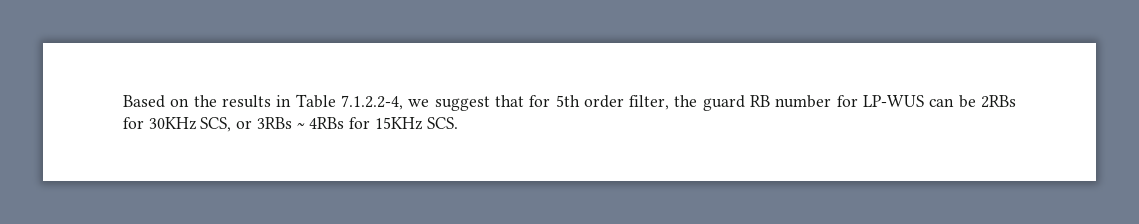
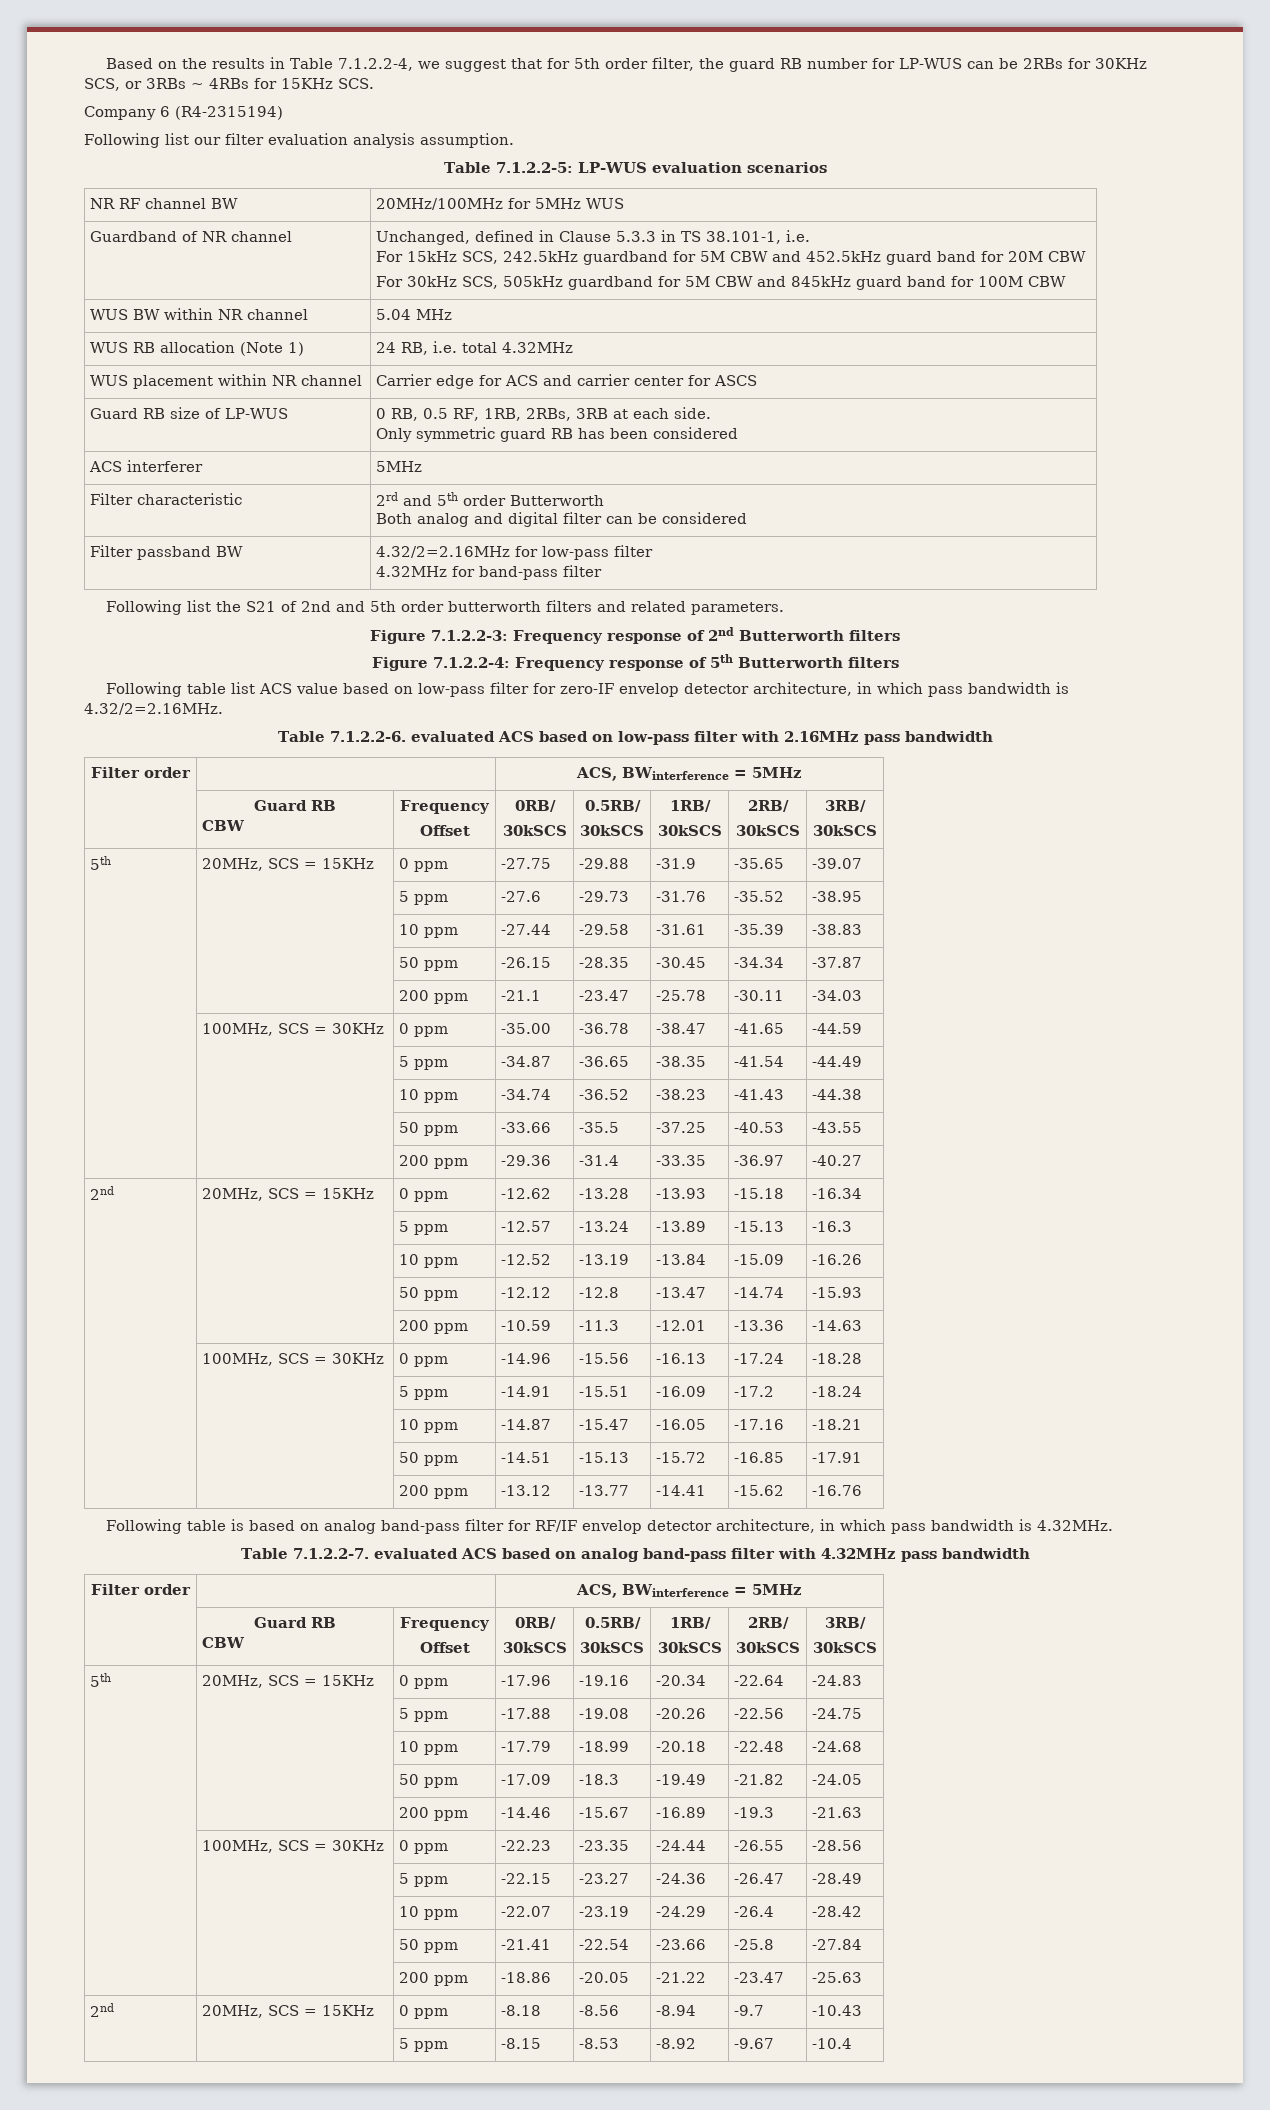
+ Company 6 (R4-2315194)
+ Following list our filter evaluation analysis assumption.
+ Table 7.1.2.2-5: LP-WUS evaluation scenarios
+ NR RF channel BW | 20MHz/100MHz for 5MHz WUS
+ Guardband of NR channel | Unchanged, defined in Clause 5.3.3 in TS 38.101-1, i.e.
+ For 15kHz SCS, 242.5kHz guardband for 5M CBW and 452.5kHz guard band for 20M CBW
+ For 30kHz SCS, 505kHz guardband for 5M CBW and 845kHz guard band for 100M CBW
+ WUS BW within NR channel | 5.04 MHz
+ WUS RB allocation (Note 1) | 24 RB, i.e. total 4.32MHz
+ WUS placement within NR channel | Carrier edge for ACS and carrier center for ASCS
+ Guard RB size of LP-WUS | 0 RB, 0.5 RF, 1RB, 2RBs, 3RB at each side.
+ Only symmetric guard RB has been considered
+ ACS interferer | 5MHz
+ Filter characteristic | 2rd and 5th order Butterworth
+ Both analog and digital filter can be considered
+ Filter passband BW | 4.32/2=2.16MHz for low-pass filter
+ 4.32MHz for band-pass filter
+ Following list the S21 of 2nd and 5th order butterworth filters and related parameters.
+ Figure 7.1.2.2-3: Frequency response of 2nd Butterworth filters
+ Figure 7.1.2.2-4: Frequency response of 5th Butterworth filters
+ Following table list ACS value based on low-pass filter for zero-IF envelop detector architecture, in which pass bandwidth is 4.32/2=2.16MHz.
+ Table 7.1.2.2-6. evaluated ACS based on low-pass filter with 2.16MHz pass bandwidth
+ Filter order | | ACS, BWinterference = 5MHz
+ | Guard RB
+ CBW | Frequency
+ Offset | 0RB/
+ 30kSCS | 0.5RB/
+ 30kSCS | 1RB/
+ 30kSCS | 2RB/
+ 30kSCS | 3RB/
+ 30kSCS
+ 5th | 20MHz, SCS = 15KHz | 0 ppm | -27.75 | -29.88 | -31.9 | -35.65 | -39.07
+ | | 5 ppm | -27.6 | -29.73 | -31.76 | -35.52 | -38.95
+ | | 10 ppm | -27.44 | -29.58 | -31.61 | -35.39 | -38.83
+ | | 50 ppm | -26.15 | -28.35 | -30.45 | -34.34 | -37.87
+ | | 200 ppm | -21.1 | -23.47 | -25.78 | -30.11 | -34.03
+ | 100MHz, SCS = 30KHz | 0 ppm | -35.00 | -36.78 | -38.47 | -41.65 | -44.59
+ | | 5 ppm | -34.87 | -36.65 | -38.35 | -41.54 | -44.49
+ | | 10 ppm | -34.74 | -36.52 | -38.23 | -41.43 | -44.38
+ | | 50 ppm | -33.66 | -35.5 | -37.25 | -40.53 | -43.55
+ | | 200 ppm | -29.36 | -31.4 | -33.35 | -36.97 | -40.27
+ 2nd | 20MHz, SCS = 15KHz | 0 ppm | -12.62 | -13.28 | -13.93 | -15.18 | -16.34
+ | | 5 ppm | -12.57 | -13.24 | -13.89 | -15.13 | -16.3
+ | | 10 ppm | -12.52 | -13.19 | -13.84 | -15.09 | -16.26
+ | | 50 ppm | -12.12 | -12.8 | -13.47 | -14.74 | -15.93
+ | | 200 ppm | -10.59 | -11.3 | -12.01 | -13.36 | -14.63
+ | 100MHz, SCS = 30KHz | 0 ppm | -14.96 | -15.56 | -16.13 | -17.24 | -18.28
+ | | 5 ppm | -14.91 | -15.51 | -16.09 | -17.2 | -18.24
+ | | 10 ppm | -14.87 | -15.47 | -16.05 | -17.16 | -18.21
+ | | 50 ppm | -14.51 | -15.13 | -15.72 | -16.85 | -17.91
+ | | 200 ppm | -13.12 | -13.77 | -14.41 | -15.62 | -16.76
+ Following table is based on analog band-pass filter for RF/IF envelop detector architecture, in which pass bandwidth is 4.32MHz.
+ Table 7.1.2.2-7. evaluated ACS based on analog band-pass filter with 4.32MHz pass bandwidth
+ Filter order | | ACS, BWinterference = 5MHz
+ | Guard RB
+ CBW | Frequency
+ Offset | 0RB/
+ 30kSCS | 0.5RB/
+ 30kSCS | 1RB/
+ 30kSCS | 2RB/
+ 30kSCS | 3RB/
+ 30kSCS
+ 5th | 20MHz, SCS = 15KHz | 0 ppm | -17.96 | -19.16 | -20.34 | -22.64 | -24.83
+ | | 5 ppm | -17.88 | -19.08 | -20.26 | -22.56 | -24.75
+ | | 10 ppm | -17.79 | -18.99 | -20.18 | -22.48 | -24.68
+ | | 50 ppm | -17.09 | -18.3 | -19.49 | -21.82 | -24.05
+ | | 200 ppm | -14.46 | -15.67 | -16.89 | -19.3 | -21.63
+ | 100MHz, SCS = 30KHz | 0 ppm | -22.23 | -23.35 | -24.44 | -26.55 | -28.56
+ | | 5 ppm | -22.15 | -23.27 | -24.36 | -26.47 | -28.49
+ | | 10 ppm | -22.07 | -23.19 | -24.29 | -26.4 | -28.42
+ | | 50 ppm | -21.41 | -22.54 | -23.66 | -25.8 | -27.84
+ | | 200 ppm | -18.86 | -20.05 | -21.22 | -23.47 | -25.63
+ 2nd | 20MHz, SCS = 15KHz | 0 ppm | -8.18 | -8.56 | -8.94 | -9.7 | -10.43
+ | | 5 ppm | -8.15 | -8.53 | -8.92 | -9.67 | -10.4

